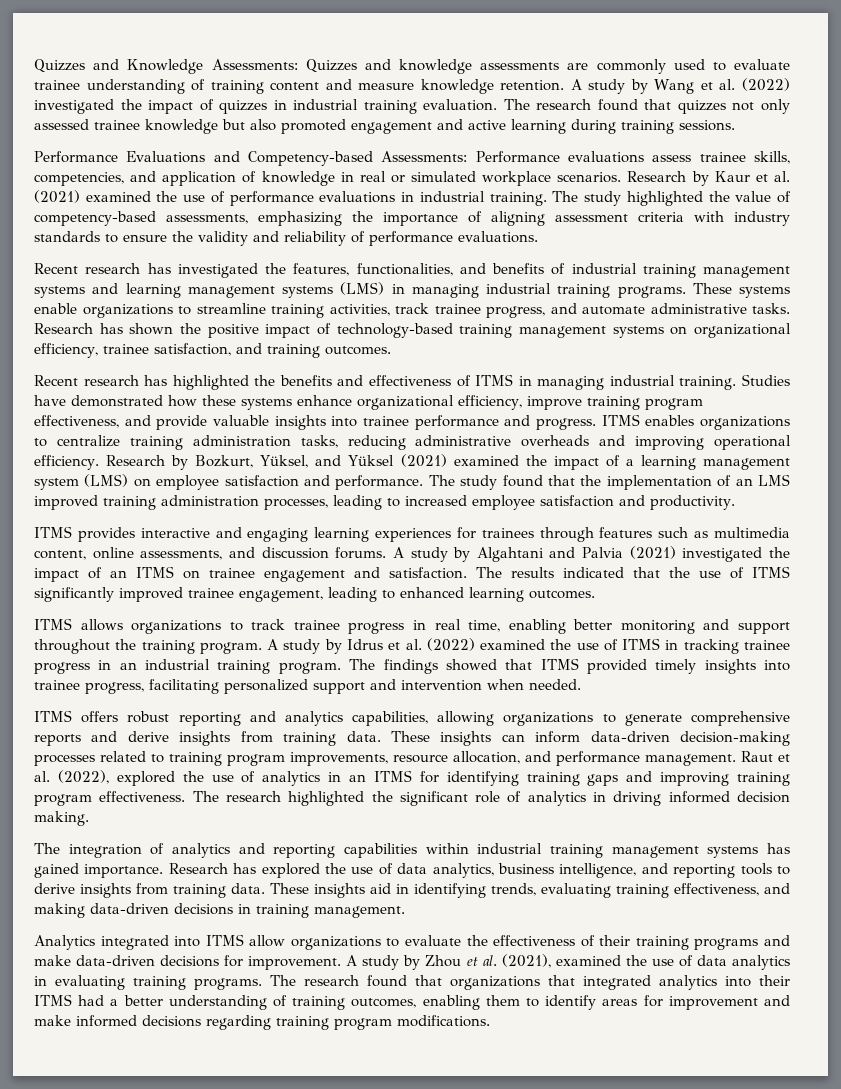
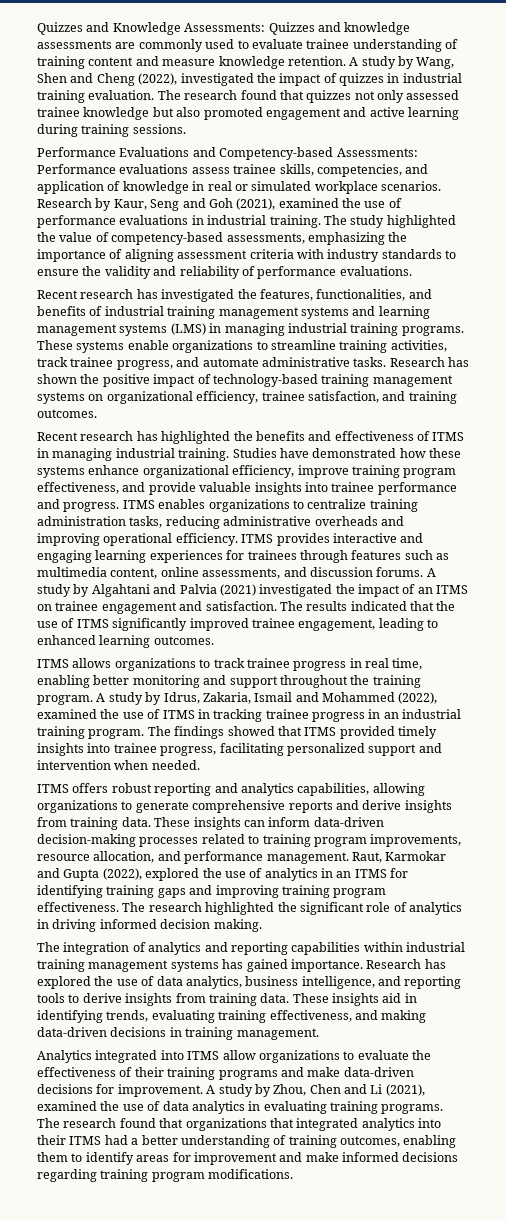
- A study by Wang et al. (2022) investigated the impact of quizzes in industrial training evaluation.
+ A study by Wang, Shen and Cheng (2022), investigated the impact of quizzes in industrial training evaluation.
- Research by Kaur et al. (2021) examined the use of performance evaluations in industrial training.
+ Research by Kaur, Seng and Goh (2021), examined the use of performance evaluations in industrial training.
- ITMS enables organizations to centralize training administration tasks, reducing administrative overheads and improving operational efficiency. Research by Bozkurt, Yüksel, and Yüksel (2021) examined the impact of a learning management system (LMS) on employee satisfaction and performance. The study found that the implementation of an LMS improved training administration processes, leading to increased employee satisfaction and productivity.
- ITMS provides interactive and engaging learning experiences for trainees through features such as multimedia content, online assessments, and discussion forums.
+ ITMS enables organizations to centralize training administration tasks, reducing administrative overheads and improving operational efficiency. ITMS provides interactive and engaging learning experiences for trainees through features such as multimedia content, online assessments, and discussion forums.
- A study by Idrus et al. (2022) examined the use of ITMS in tracking trainee progress in an industrial training program.
+ A study by Idrus, Zakaria, Ismail and Mohammed (2022), examined the use of ITMS in tracking trainee progress in an industrial training program.
- Raut et al. (2022), explored the use of analytics in an ITMS for identifying training gaps and improving training program effectiveness.
+ Raut, Karmokar and Gupta (2022), explored the use of analytics in an ITMS for identifying training gaps and improving training program effectiveness.
- A study by Zhou et al. (2021), examined the use of data analytics in evaluating training programs.
+ A study by Zhou, Chen and Li (2021), examined the use of data analytics in evaluating training programs.

